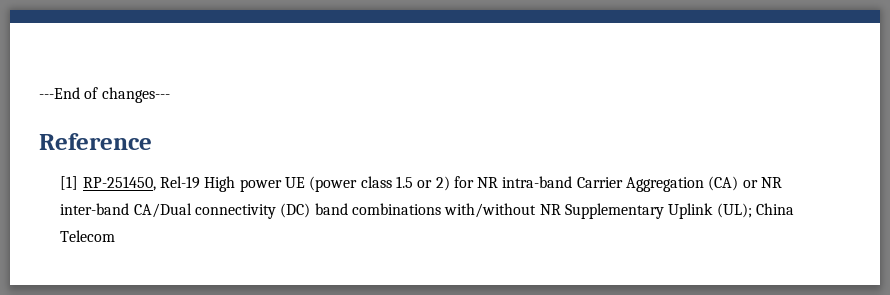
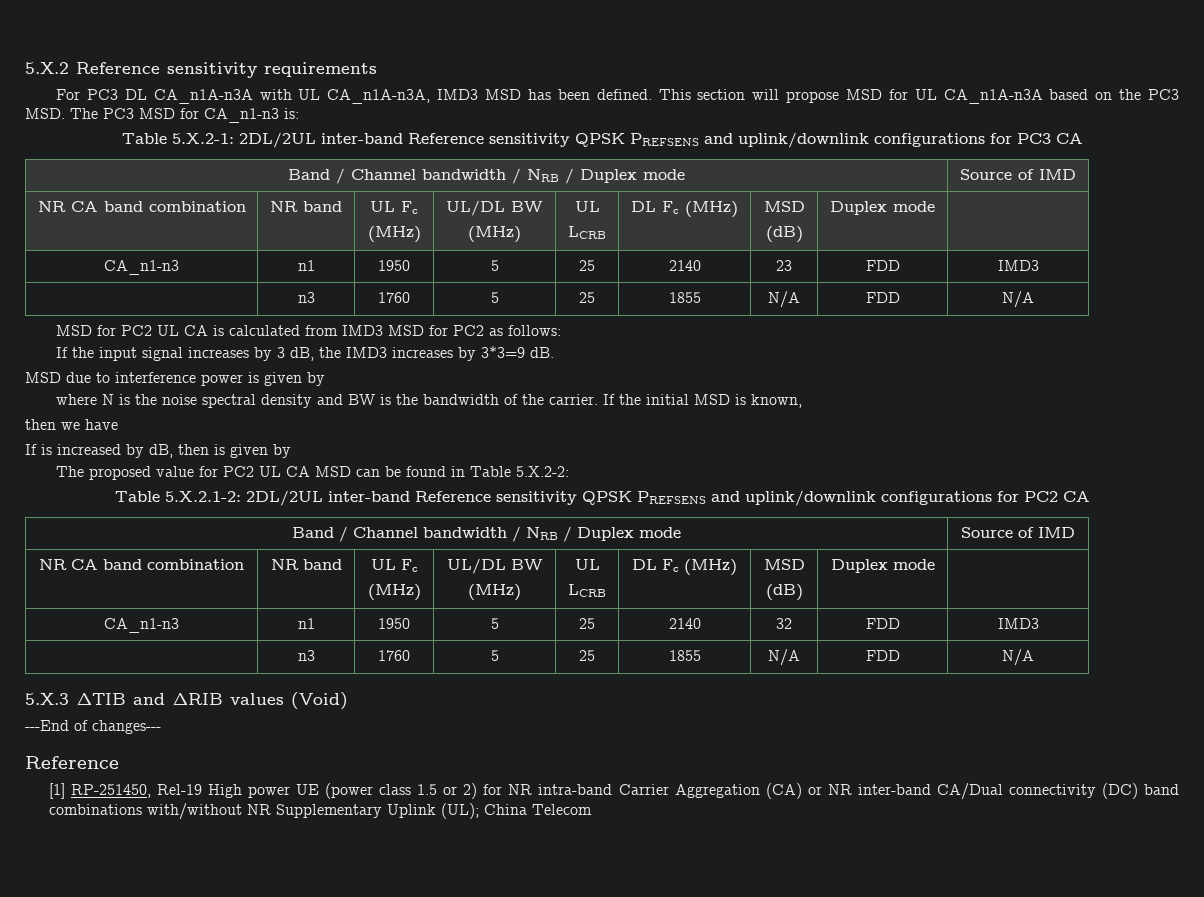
+ 5.X.2 Reference sensitivity requirements
+ For PC3 DL CA_n1A-n3A with UL CA_n1A-n3A, IMD3 MSD has been defined. This section will propose MSD for UL CA_n1A-n3A based on the PC3 MSD. The PC3 MSD for CA_n1-n3 is:
+ Table 5.X.2-1: 2DL/2UL inter-band Reference sensitivity QPSK PREFSENS and uplink/downlink configurations for PC3 CA
+ Band / Channel bandwidth / NRB / Duplex mode | Source of IMD
+ NR CA band combination | NR band | UL Fc
+ (MHz) | UL/DL BW
+ (MHz) | UL
+ LCRB | DL Fc (MHz) | MSD
+ (dB) | Duplex mode |
+ CA_n1-n3 | n1 | 1950 | 5 | 25 | 2140 | 23 | FDD | IMD3
+ | n3 | 1760 | 5 | 25 | 1855 | N/A | FDD | N/A
+ MSD for PC2 UL CA is calculated from IMD3 MSD for PC2 as follows:
+ If the input signal increases by 3 dB, the IMD3 increases by 3*3=9 dB.
+ MSD due to interference power is given by
+ where N is the noise spectral density and BW is the bandwidth of the carrier. If the initial MSD is known,
+ then we have
+ If is increased by dB, then is given by
+ The proposed value for PC2 UL CA MSD can be found in Table 5.X.2-2:
+ Table 5.X.2.1-2: 2DL/2UL inter-band Reference sensitivity QPSK PREFSENS and uplink/downlink configurations for PC2 CA
+ Band / Channel bandwidth / NRB / Duplex mode | Source of IMD
+ NR CA band combination | NR band | UL Fc
+ (MHz) | UL/DL BW
+ (MHz) | UL
+ LCRB | DL Fc (MHz) | MSD
+ (dB) | Duplex mode |
+ CA_n1-n3 | n1 | 1950 | 5 | 25 | 2140 | 32 | FDD | IMD3
+ | n3 | 1760 | 5 | 25 | 1855 | N/A | FDD | N/A
+ 5.X.3 ∆TIB and ∆RIB values (Void)

